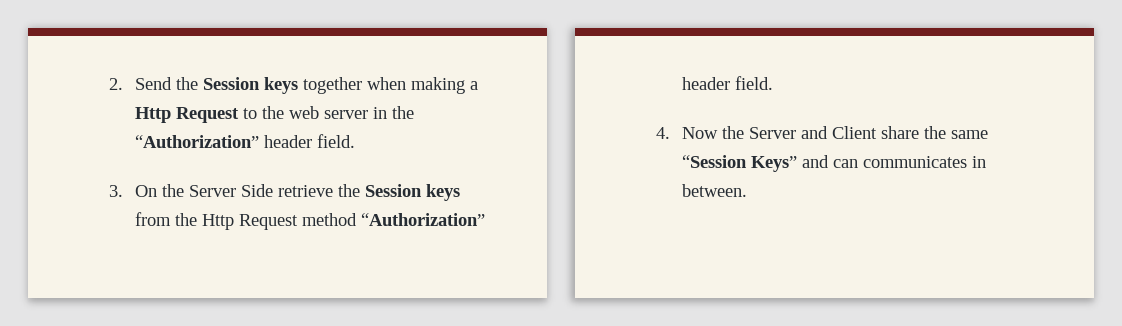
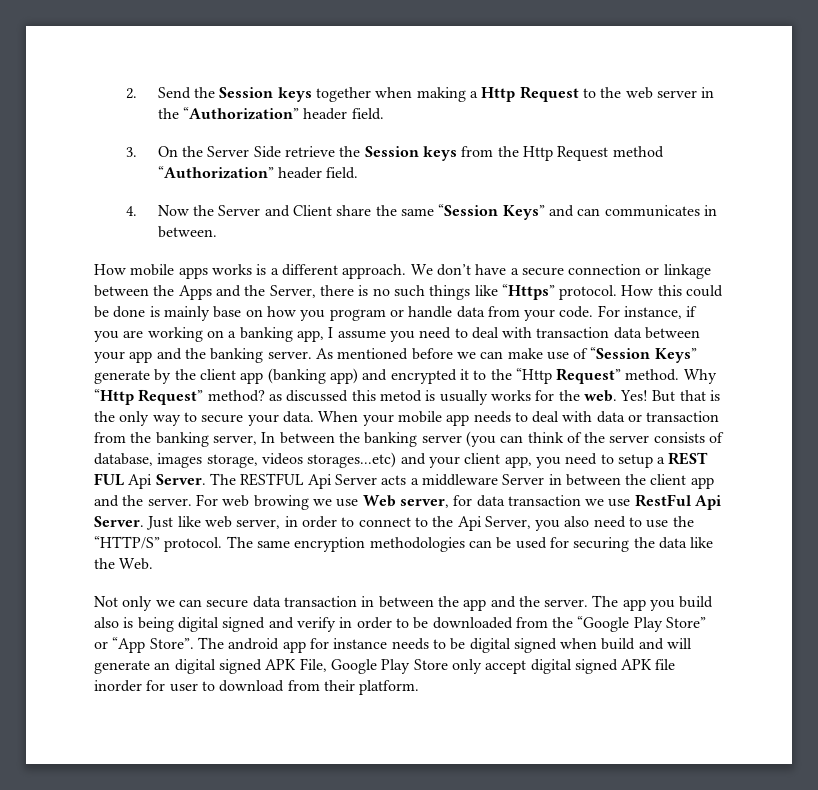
+ How mobile apps works is a different approach. We don’t have a secure connection or linkage between the Apps and the Server, there is no such things like “Https” protocol. How this could be done is mainly base on how you program or handle data from your code. For instance, if you are working on a banking app, I assume you need to deal with transaction data between your app and the banking server. As mentioned before we can make use of “Session Keys” generate by the client app (banking app) and encrypted it to the “Http Request” method. Why “Http Request” method? as discussed this metod is usually works for the web. Yes! But that is the only way to secure your data. When your mobile app needs to deal with data or transaction from the banking server, In between the banking server (you can think of the server consists of database, images storage, videos storages...etc) and your client app, you need to setup a REST FUL Api Server. The RESTFUL Api Server acts a middleware Server in between the client app and the server. For web browing we use Web server, for data transaction we use RestFul Api Server. Just like web server, in order to connect to the Api Server, you also need to use the “HTTP/S” protocol. The same encryption methodologies can be used for securing the data like the Web.
+ Not only we can secure data transaction in between the app and the server. The app you build also is being digital signed and verify in order to be downloaded from the “Google Play Store” or “App Store”. The android app for instance needs to be digital signed when build and will generate an digital signed APK File, Google Play Store only accept digital signed APK file inorder for user to download from their platform.

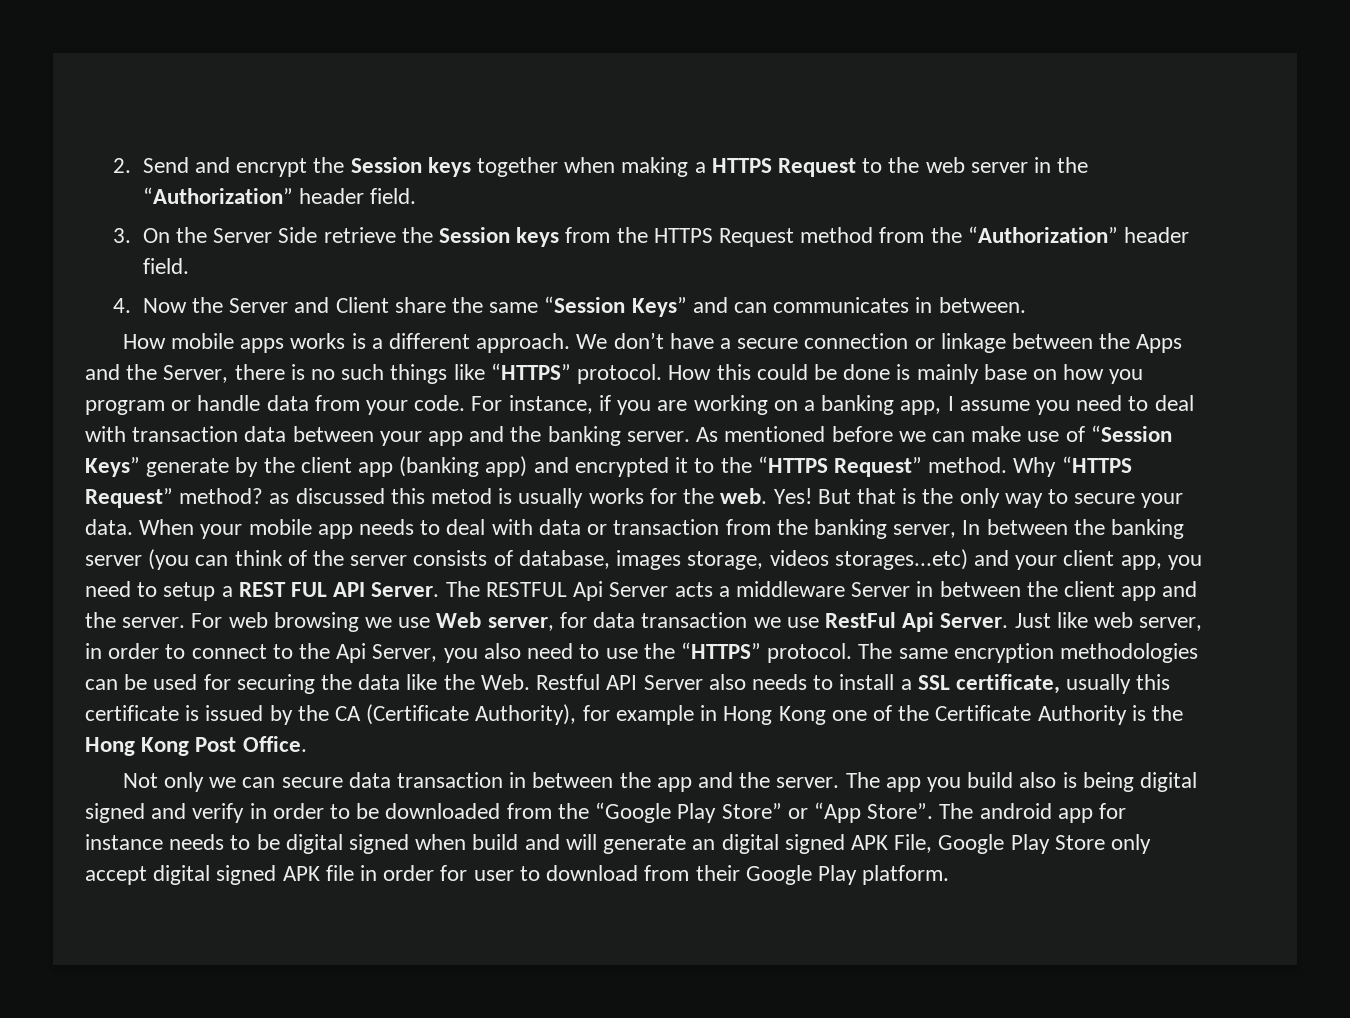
- 2. Send the Session keys together when making a Http Request to the web server in the “Authorization” header field.
+ 2. Send and encrypt the Session keys together when making a HTTPS Request to the web server in the “Authorization” header field.
- 3. On the Server Side retrieve the Session keys from the Http Request method “Authorization” header field.
+ 3. On the Server Side retrieve the Session keys from the HTTPS Request method from the “Authorization” header field.
- We don’t have a secure connection or linkage between the Apps and the Server, there is no such things like “Https” protocol.
+ We don’t have a secure connection or linkage between the Apps and the Server, there is no such things like “HTTPS” protocol.
- As mentioned before we can make use of “Session Keys” generate by the client app (banking app) and encrypted it to the “Http Request” method.
+ As mentioned before we can make use of “Session Keys” generate by the client app (banking app) and encrypted it to the “HTTPS Request” method.
- Why “Http Request” method? as discussed this metod is usually works for the web.
+ Why “HTTPS Request” method? as discussed this metod is usually works for the web.
- When your mobile app needs to deal with data or transaction from the banking server, In between the banking server (you can think of the server consists of database, images storage, videos storages...etc) and your client app, you need to setup a REST FUL Api Server.
+ When your mobile app needs to deal with data or transaction from the banking server, In between the banking server (you can think of the server consists of database, images storage, videos storages...etc) and your client app, you need to setup a REST FUL API Server.
- For web browing we use Web server, for data transaction we use RestFul Api Server.
+ For web browsing we use Web server, for data transaction we use RestFul Api Server.
- Just like web server, in order to connect to the Api Server, you also need to use the “HTTP/S” protocol.
+ Just like web server, in order to connect to the Api Server, you also need to use the “HTTPS” protocol.
- The same encryption methodologies can be used for securing the data like the Web.
+ The same encryption methodologies can be used for securing the data like the Web. Restful API Server also needs to install a SSL certificate, usually this certificate is issued by the CA (Certificate Authority), for example in Hong Kong one of the Certificate Authority is the Hong Kong Post Office.
- The android app for instance needs to be digital signed when build and will generate an digital signed APK File, Google Play Store only accept digital signed APK file inorder for user to download from their platform.
+ The android app for instance needs to be digital signed when build and will generate an digital signed APK File, Google Play Store only accept digital signed APK file in order for user to download from their Google Play platform.

